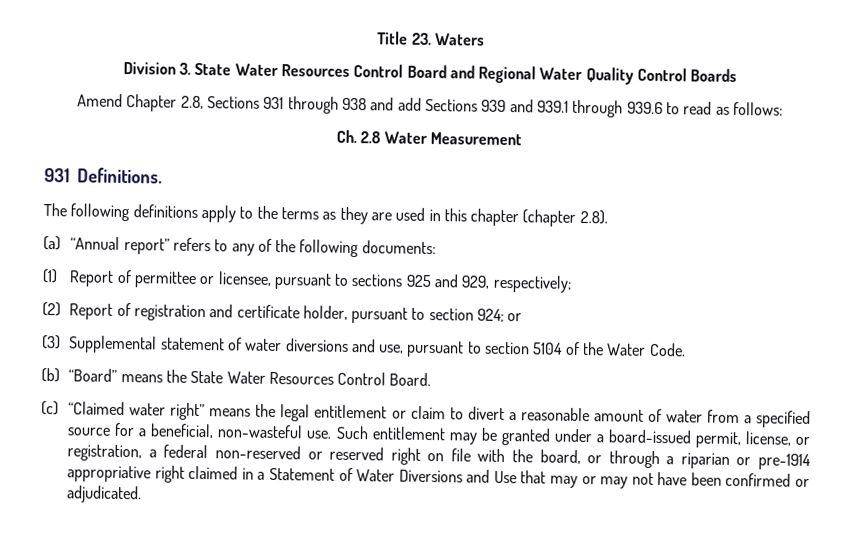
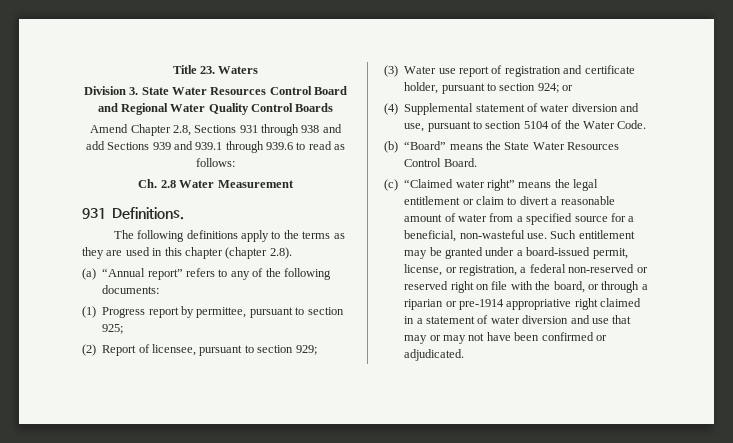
- (1) Report of permittee or licensee, pursuant to sections 925 and 929, respectively;
- (2) Report of registration and certificate holder, pursuant to section 924; or
+ (1) Progress report by permittee, pursuant to section 925;
+ (2) Report of licensee, pursuant to section 929;
+ (3) Water use report of registration and certificate holder, pursuant to section 924; or
- (3) Supplemental statement of water diversions and use, pursuant to section 5104 of the Water Code.
+ (4) Supplemental statement of water diversion and use, pursuant to section 5104 of the Water Code.
- Such entitlement may be granted under a board-issued permit, license, or registration, a federal non-reserved or reserved right on file with the board, or through a riparian or pre-1914 appropriative right claimed in a Statement of Water Diversions and Use that may or may not have been confirmed or adjudicated.
+ Such entitlement may be granted under a board-issued permit, license, or registration, a federal non-reserved or reserved right on file with the board, or through a riparian or pre-1914 appropriative right claimed in a statement of water diversion and use that may or may not have been confirmed or adjudicated.

